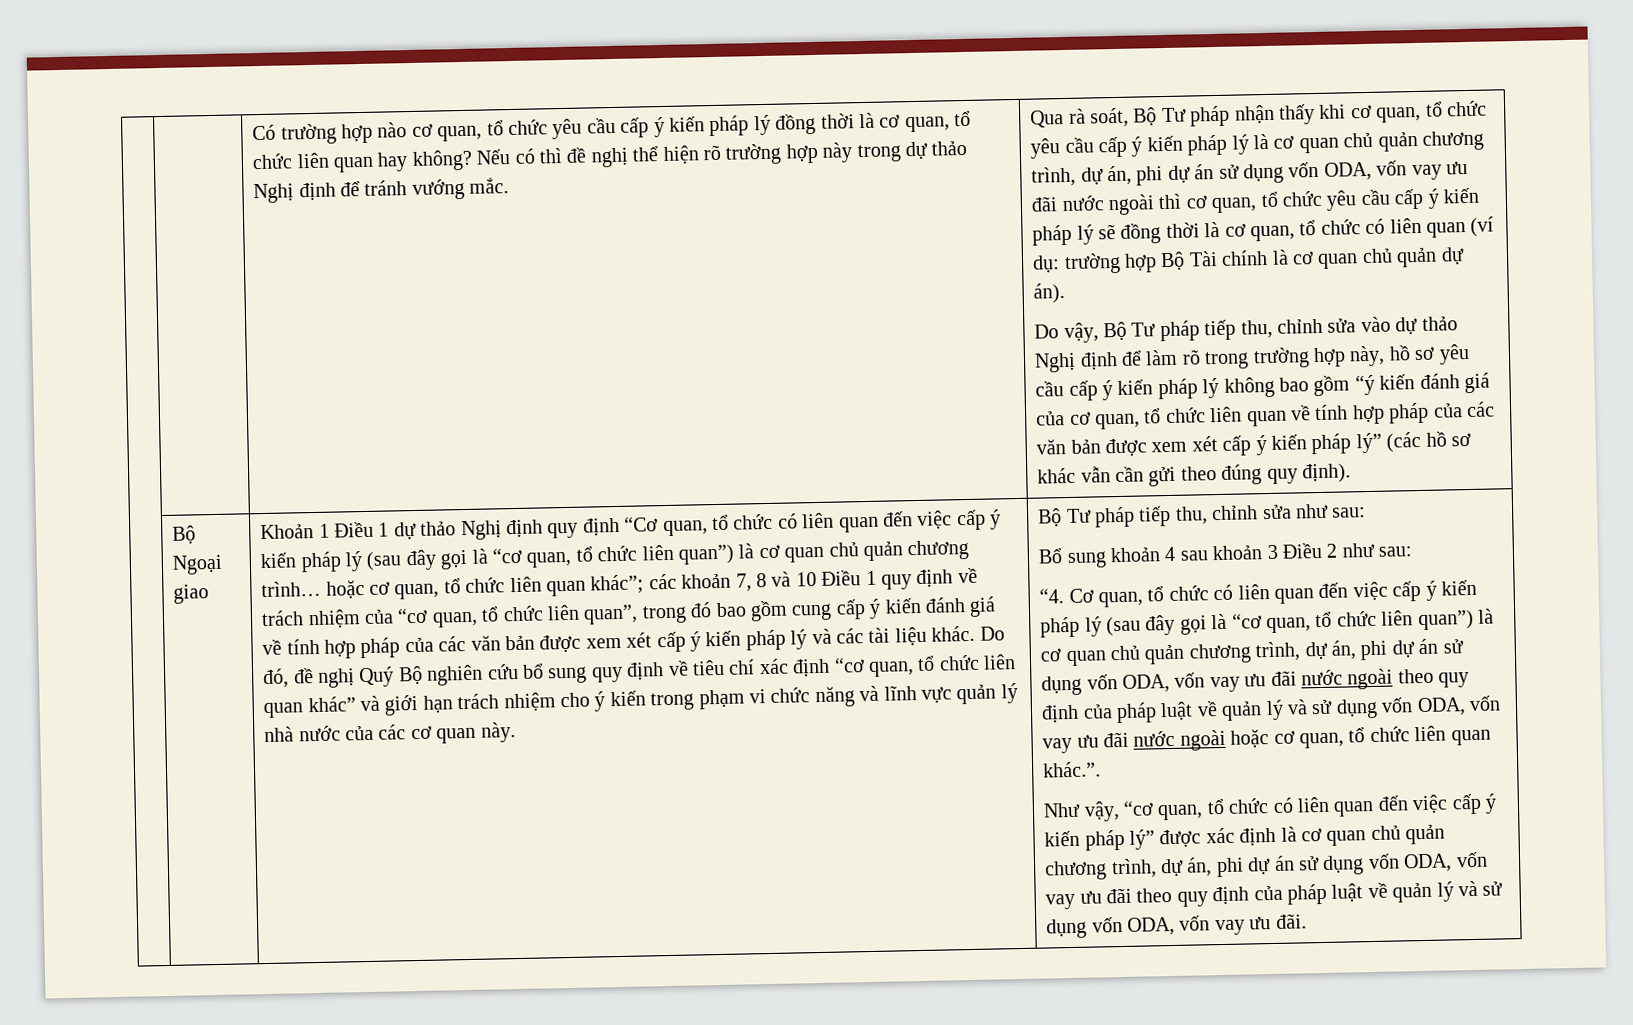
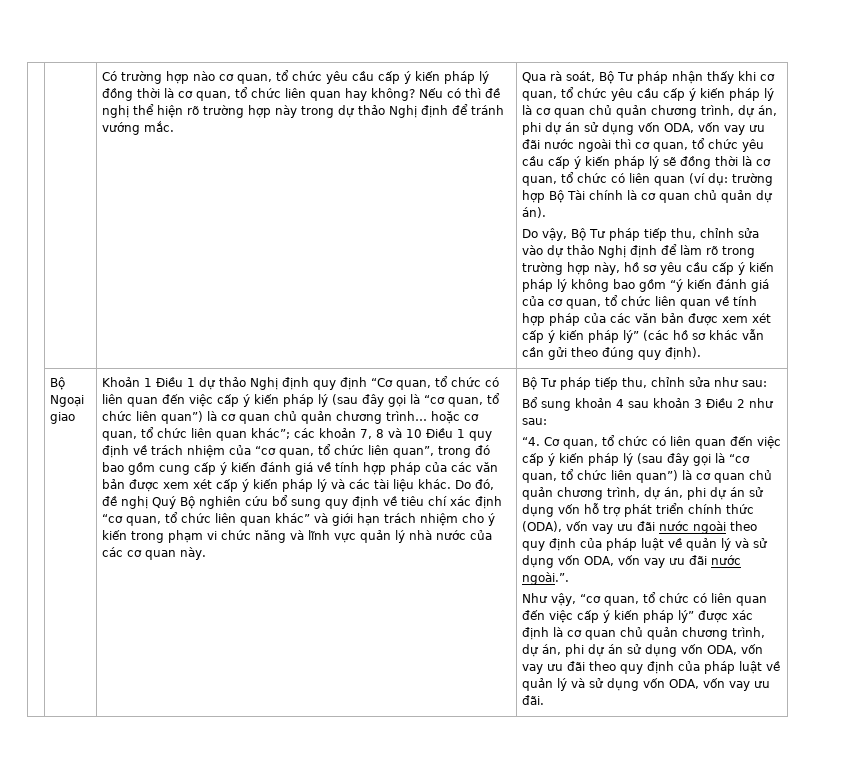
- “4. Cơ quan, tổ chức có liên quan đến việc cấp ý kiến pháp lý (sau đây gọi là “cơ quan, tổ chức liên quan”) là cơ quan chủ quản chương trình, dự án, phi dự án sử dụng vốn ODA, vốn vay ưu đãi nước ngoài theo quy định của pháp luật về quản lý và sử dụng vốn ODA, vốn vay ưu đãi nước ngoài hoặc cơ quan, tổ chức liên quan khác.”.
+ “4. Cơ quan, tổ chức có liên quan đến việc cấp ý kiến pháp lý (sau đây gọi là “cơ quan, tổ chức liên quan”) là cơ quan chủ quản chương trình, dự án, phi dự án sử dụng vốn hỗ trợ phát triển chính thức (ODA), vốn vay ưu đãi nước ngoài theo quy định của pháp luật về quản lý và sử dụng vốn ODA, vốn vay ưu đãi nước ngoài.”.

